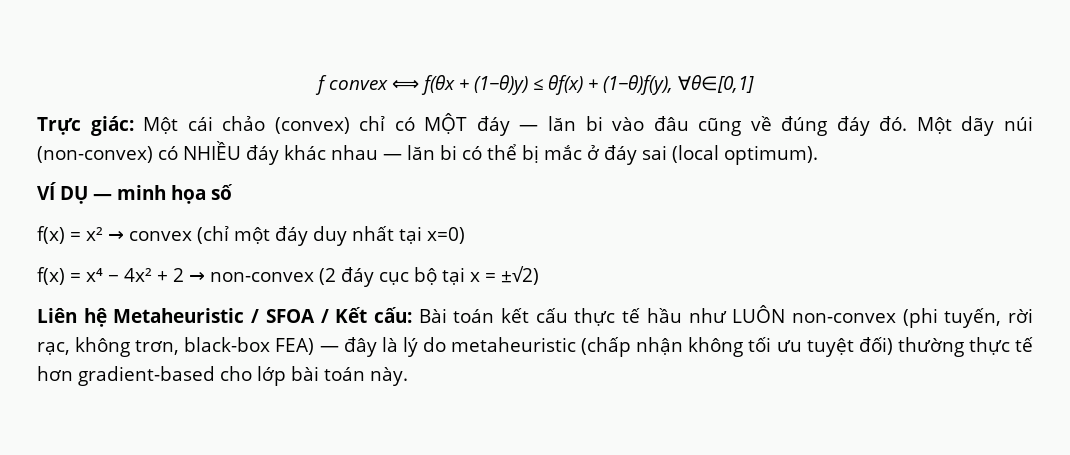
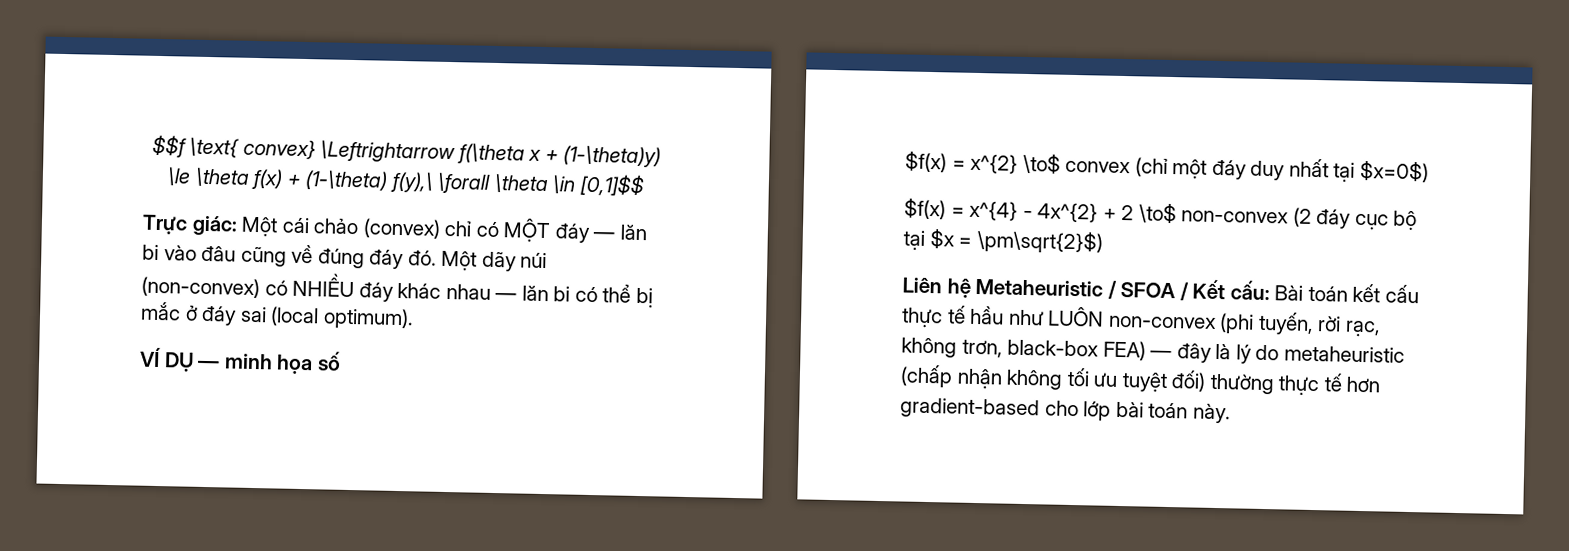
- f convex ⟺ f(θx + (1−θ)y) ≤ θf(x) + (1−θ)f(y), ∀θ∈[0,1]
+ $$f \text{ convex} \Leftrightarrow f(\theta x + (1-\theta)y) \le \theta f(x) + (1-\theta) f(y),\ \forall \theta \in [0,1]$$
- f(x) = x² → convex (chỉ một đáy duy nhất tại x=0)
- f(x) = x⁴ − 4x² + 2 → non-convex (2 đáy cục bộ tại x = ±√2)
+ $f(x) = x^{2} \to$ convex (chỉ một đáy duy nhất tại $x=0$)
+ $f(x) = x^{4} - 4x^{2} + 2 \to$ non-convex (2 đáy cục bộ tại $x = \pm\sqrt{2}$)

